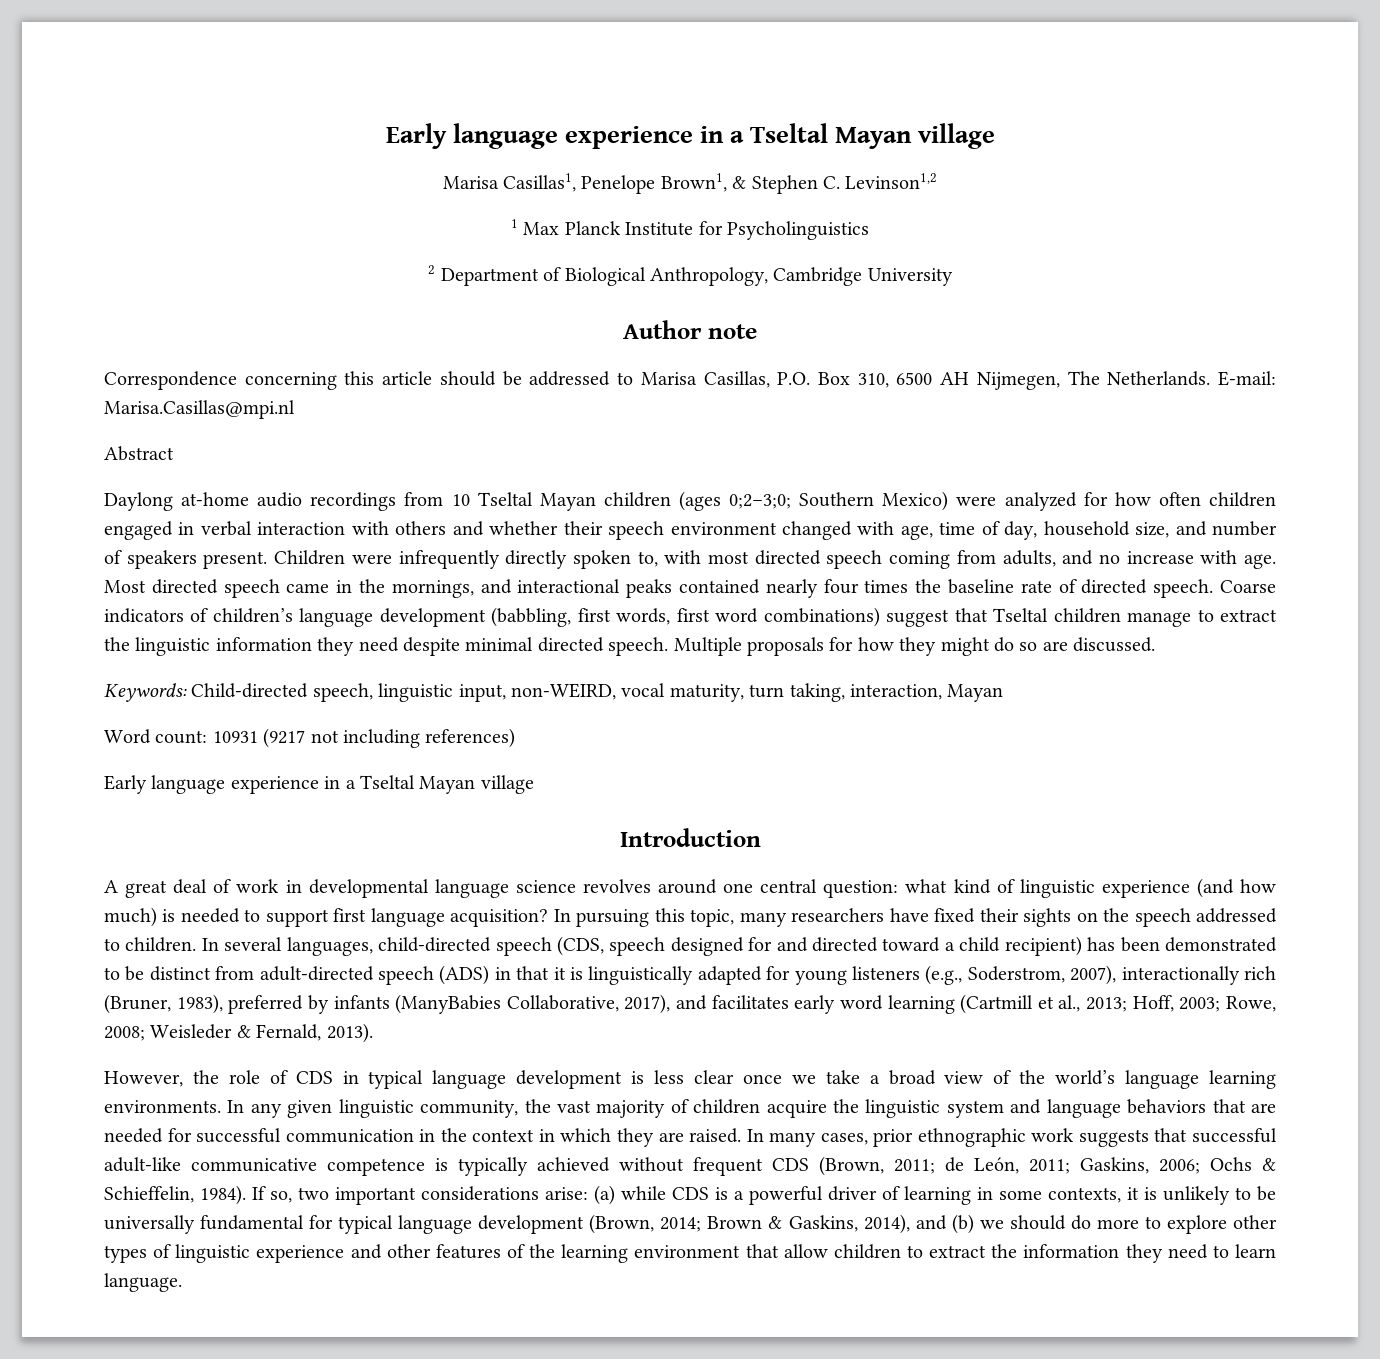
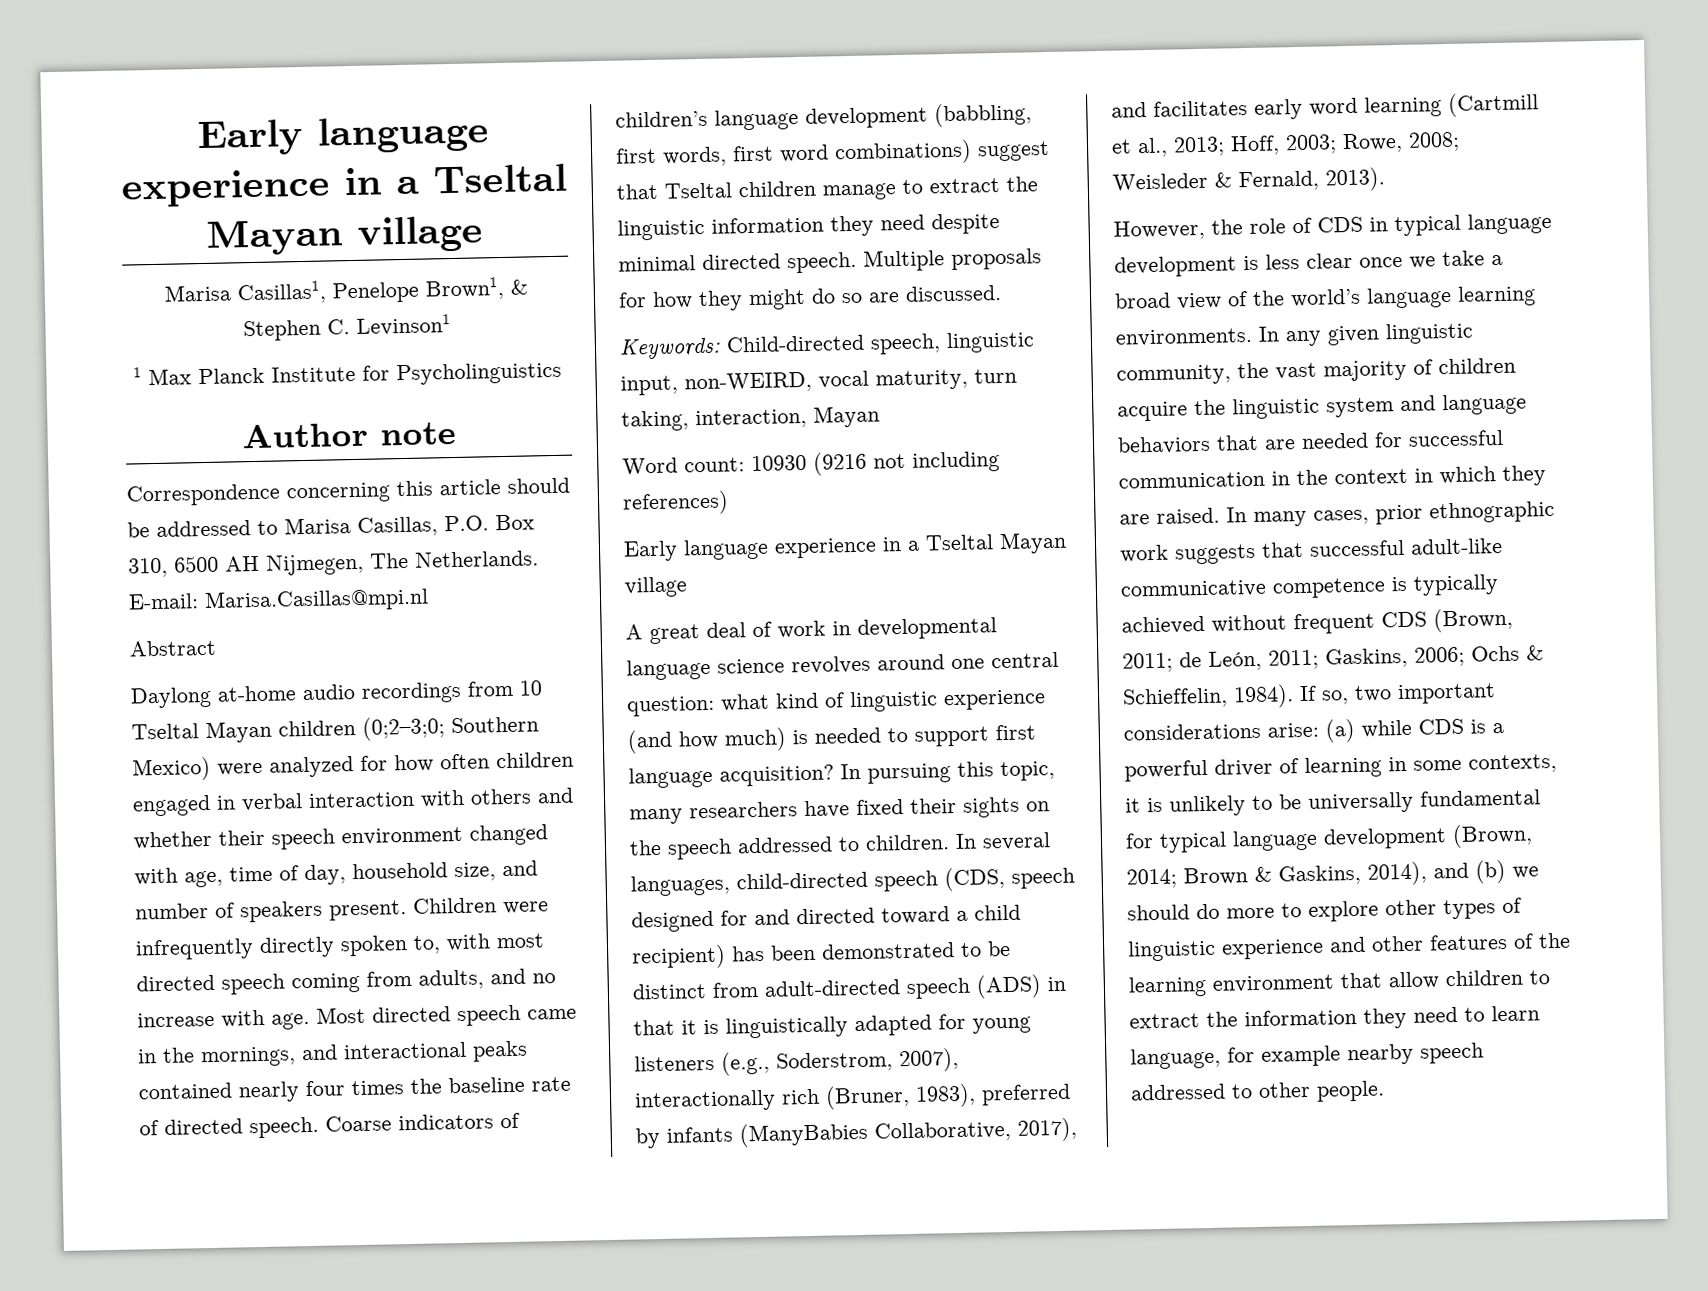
- Marisa Casillas1, Penelope Brown1, & Stephen C. Levinson1,2
+ Marisa Casillas1, Penelope Brown1, & Stephen C. Levinson1
- 2 Department of Biological Anthropology, Cambridge University
- Daylong at-home audio recordings from 10 Tseltal Mayan children (ages 0;2–3;0; Southern Mexico) were analyzed for how often children engaged in verbal interaction with others and whether their speech environment changed with age, time of day, household size, and number of speakers present.
+ Daylong at-home audio recordings from 10 Tseltal Mayan children (0;2–3;0; Southern Mexico) were analyzed for how often children engaged in verbal interaction with others and whether their speech environment changed with age, time of day, household size, and number of speakers present.
- Word count: 10931 (9217 not including references)
+ Word count: 10930 (9216 not including references)
- Introduction
- Brown & Gaskins, 2014), and (b) we should do more to explore other types of linguistic experience and other features of the learning environment that allow children to extract the information they need to learn language.
+ Brown & Gaskins, 2014), and (b) we should do more to explore other types of linguistic experience and other features of the learning environment that allow children to extract the information they need to learn language, for example nearby speech addressed to other people.

